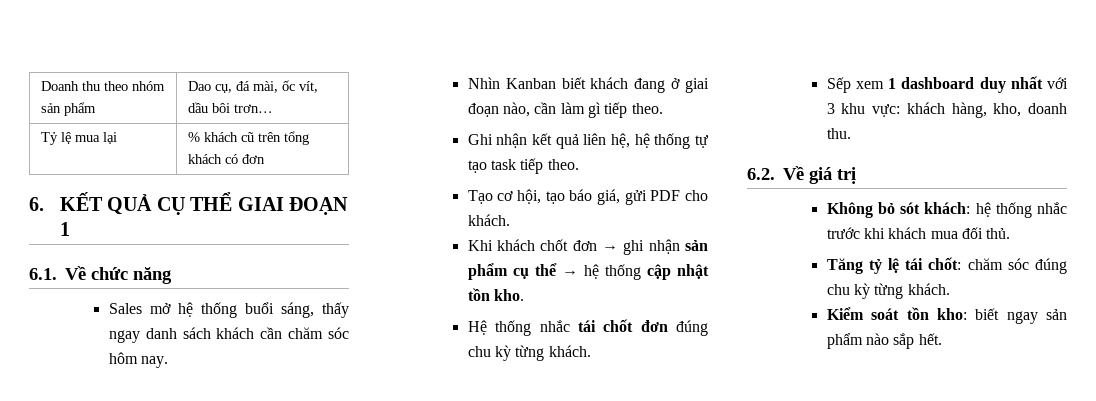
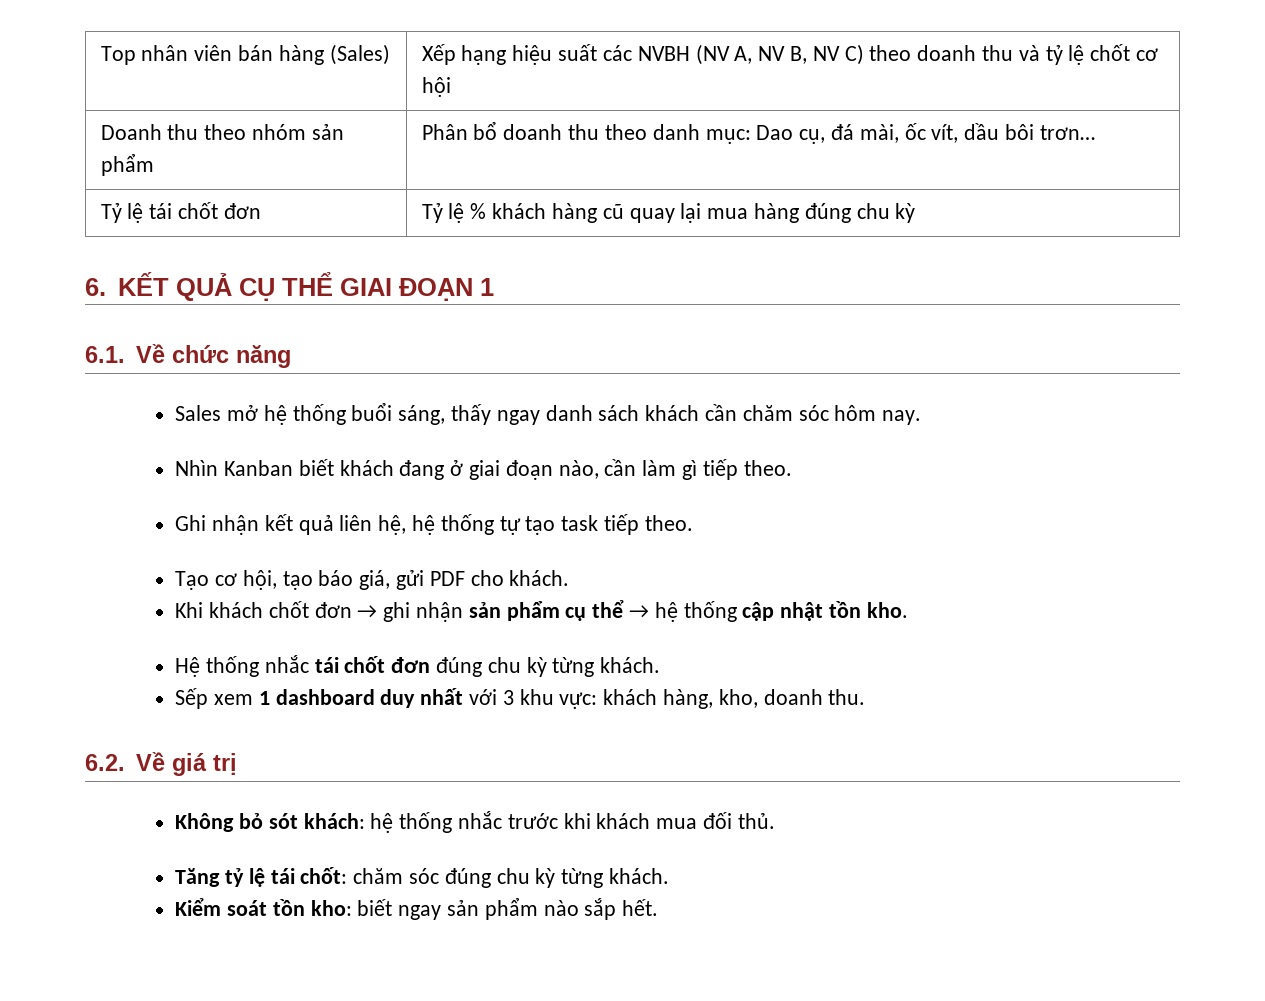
+ Top nhân viên bán hàng (Sales) | Xếp hạng hiệu suất các NVBH (NV A, NV B, NV C) theo doanh thu và tỷ lệ chốt cơ hội
- Doanh thu theo nhóm sản phẩm | Dao cụ, đá mài, ốc vít, dầu bôi trơn…
+ Doanh thu theo nhóm sản phẩm | Phân bổ doanh thu theo danh mục: Dao cụ, đá mài, ốc vít, dầu bôi trơn…
- Tỷ lệ mua lại | % khách cũ trên tổng khách có đơn
+ Tỷ lệ tái chốt đơn | Tỷ lệ % khách hàng cũ quay lại mua hàng đúng chu kỳ

